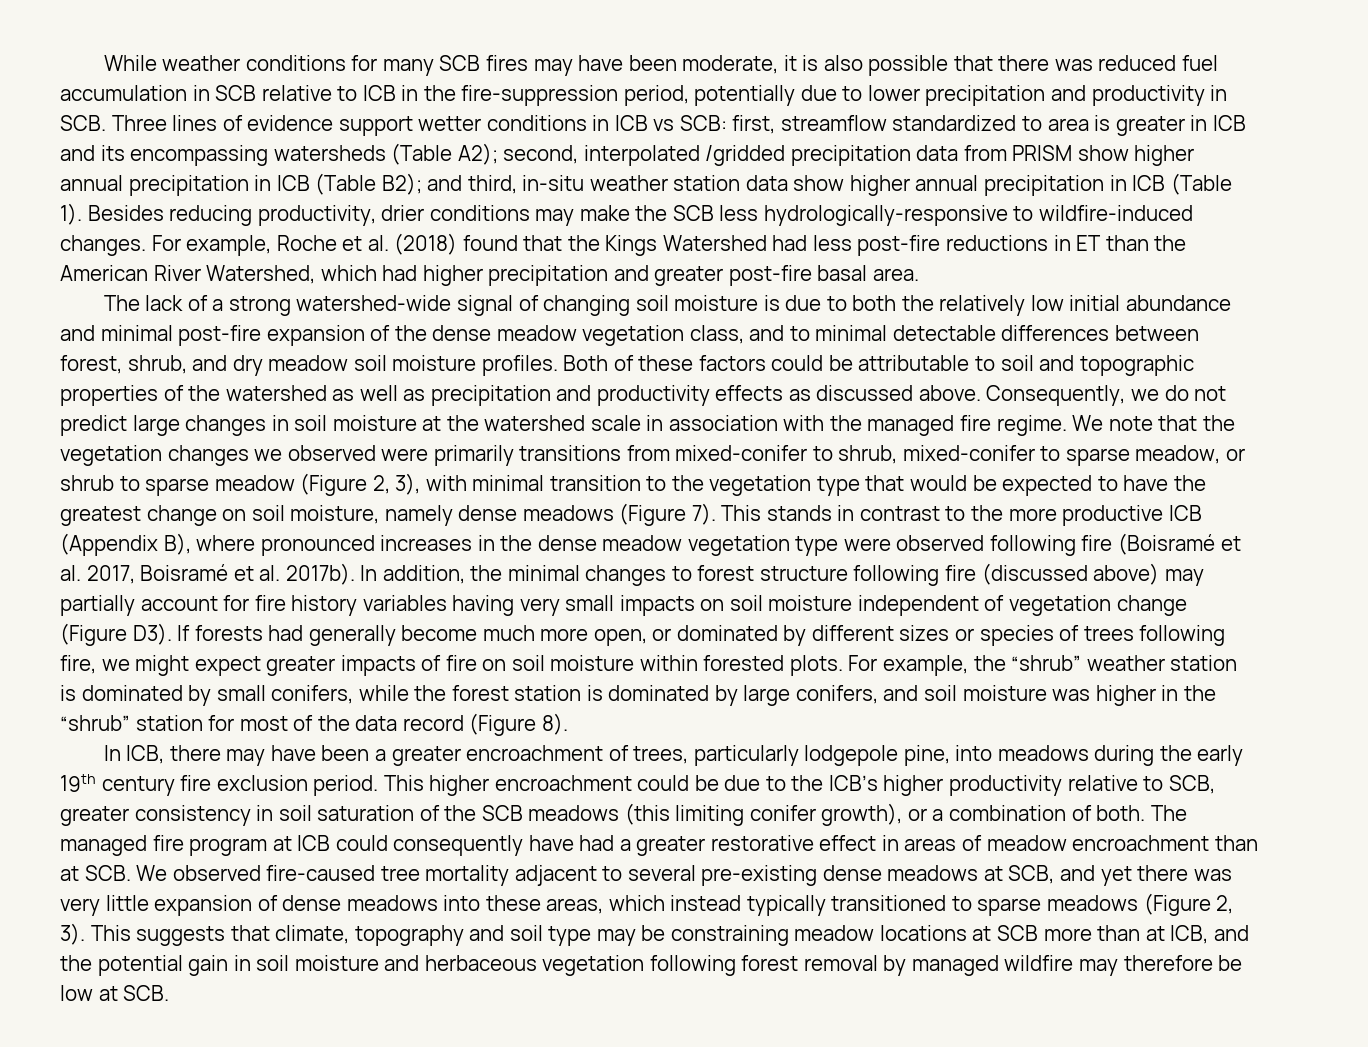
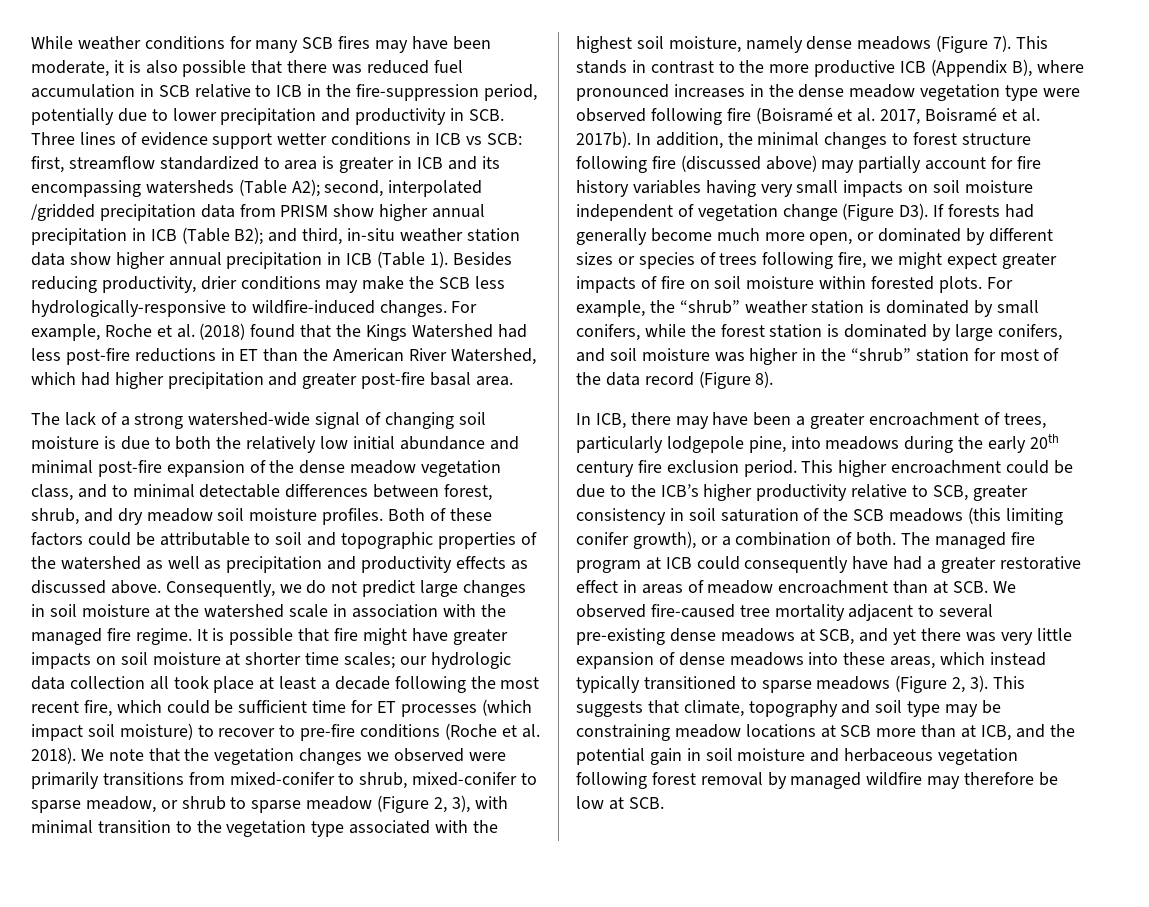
+ It is possible that fire might have greater impacts on soil moisture at shorter time scales; our hydrologic data collection all took place at least a decade following the most recent fire, which could be sufficient time for ET processes (which impact soil moisture) to recover to pre-fire conditions (Roche et al. 2018).
- We note that the vegetation changes we observed were primarily transitions from mixed-conifer to shrub, mixed-conifer to sparse meadow, or shrub to sparse meadow (Figure 2, 3), with minimal transition to the vegetation type that would be expected to have the greatest change on soil moisture, namely dense meadows (Figure 7).
+ We note that the vegetation changes we observed were primarily transitions from mixed-conifer to shrub, mixed-conifer to sparse meadow, or shrub to sparse meadow (Figure 2, 3), with minimal transition to the vegetation type associated with the highest soil moisture, namely dense meadows (Figure 7).
- In ICB, there may have been a greater encroachment of trees, particularly lodgepole pine, into meadows during the early 19th century fire exclusion period.
+ In ICB, there may have been a greater encroachment of trees, particularly lodgepole pine, into meadows during the early 20th century fire exclusion period.

